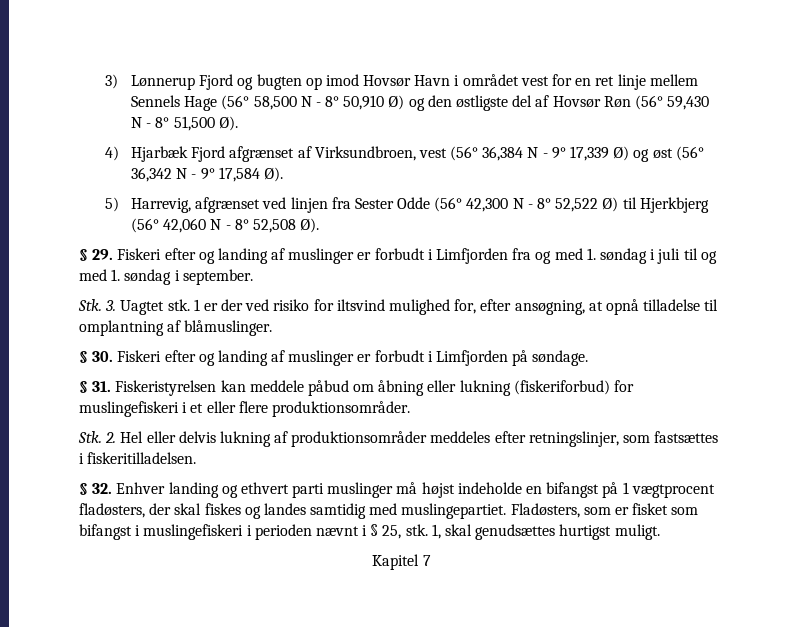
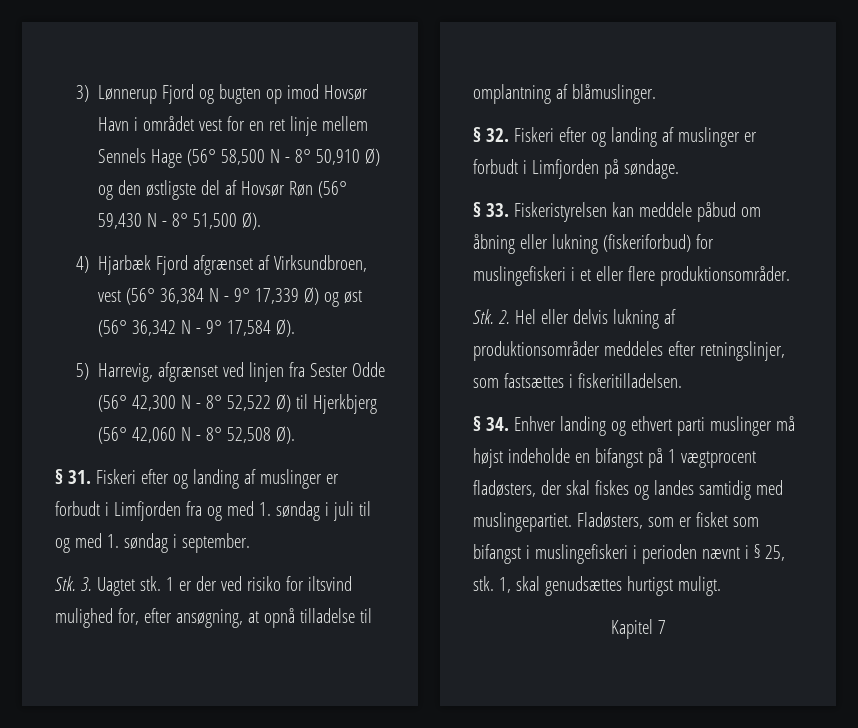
- § 29. Fiskeri efter og landing af muslinger er forbudt i Limfjorden fra og med 1. søndag i juli til og med 1. søndag i september.
+ § 31. Fiskeri efter og landing af muslinger er forbudt i Limfjorden fra og med 1. søndag i juli til og med 1. søndag i september.
- § 30. Fiskeri efter og landing af muslinger er forbudt i Limfjorden på søndage.
+ § 32. Fiskeri efter og landing af muslinger er forbudt i Limfjorden på søndage.
- § 31. Fiskeristyrelsen kan meddele påbud om åbning eller lukning (fiskeriforbud) for muslingefiskeri i et eller flere produktionsområder.
+ § 33. Fiskeristyrelsen kan meddele påbud om åbning eller lukning (fiskeriforbud) for muslingefiskeri i et eller flere produktionsområder.
- § 32. Enhver landing og ethvert parti muslinger må højst indeholde en bifangst på 1 vægtprocent fladøsters, der skal fiskes og landes samtidig med muslingepartiet.
+ § 34. Enhver landing og ethvert parti muslinger må højst indeholde en bifangst på 1 vægtprocent fladøsters, der skal fiskes og landes samtidig med muslingepartiet.

